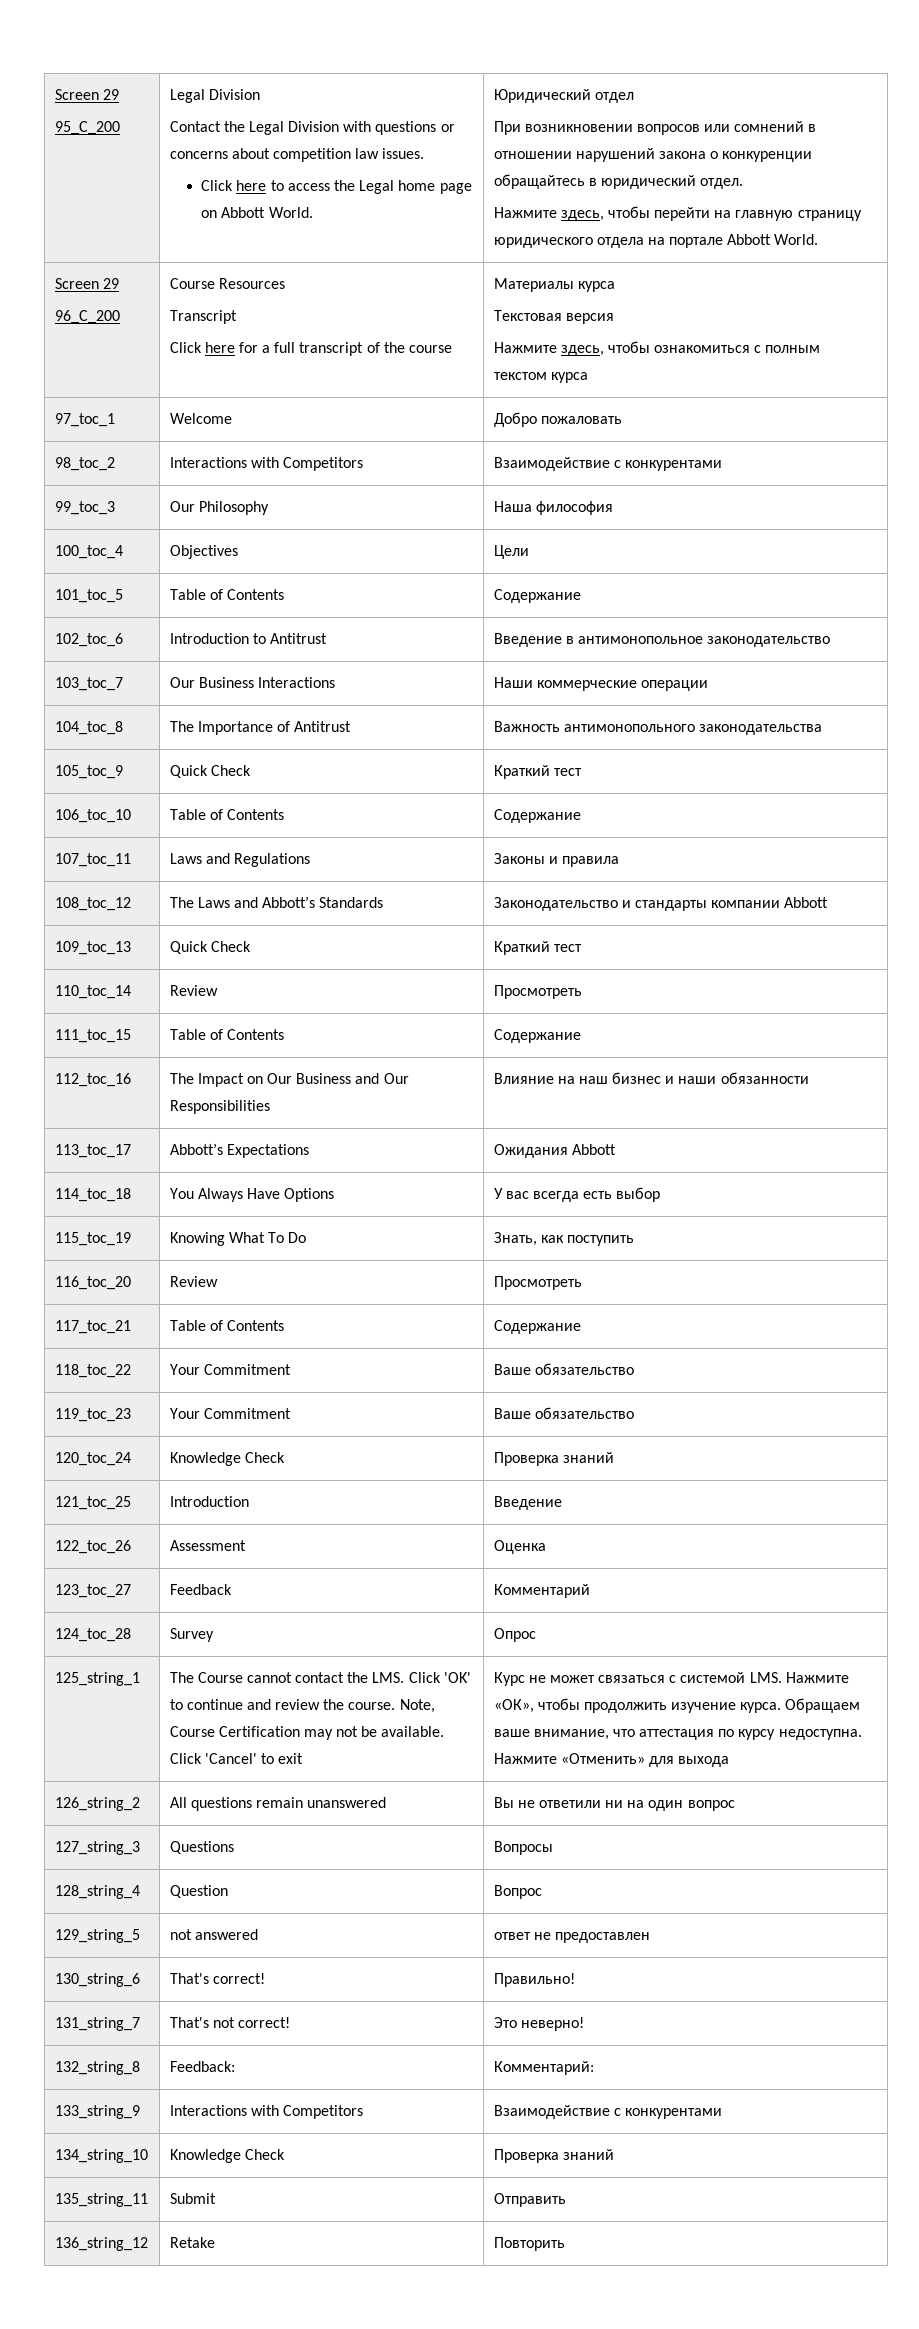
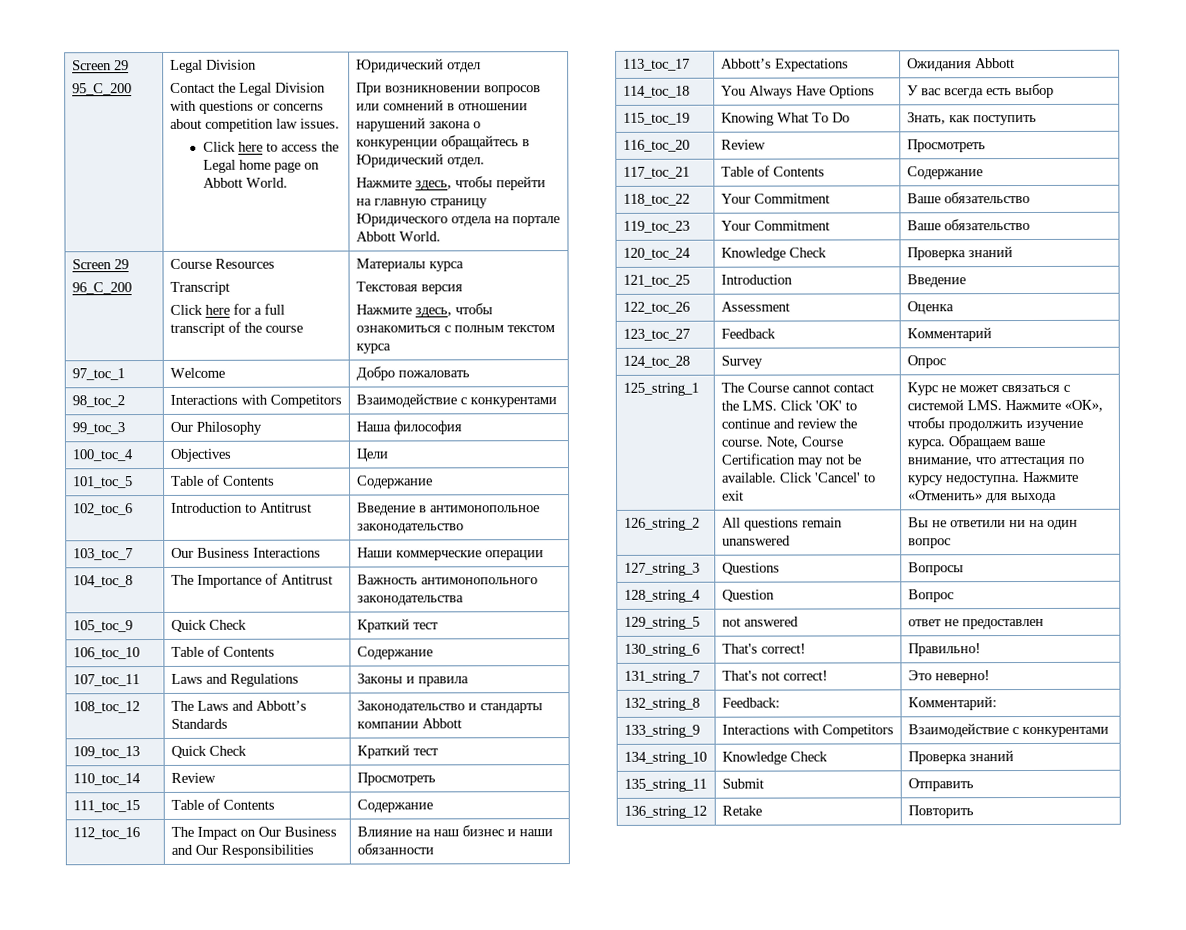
- При возникновении вопросов или сомнений в отношении нарушений закона о конкуренции обращайтесь в юридический отдел.
+ При возникновении вопросов или сомнений в отношении нарушений закона о конкуренции обращайтесь в Юридический отдел.
- Нажмите здесь, чтобы перейти на главную страницу юридического отдела на портале Abbott World.
+ Нажмите здесь, чтобы перейти на главную страницу Юридического отдела на портале Abbott World.

